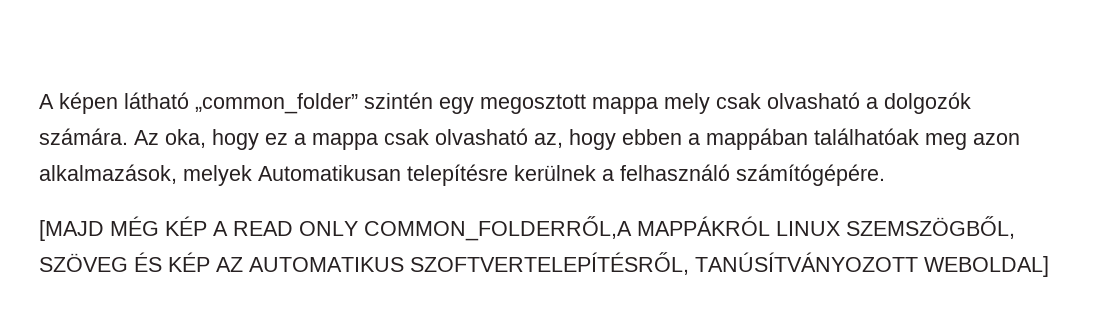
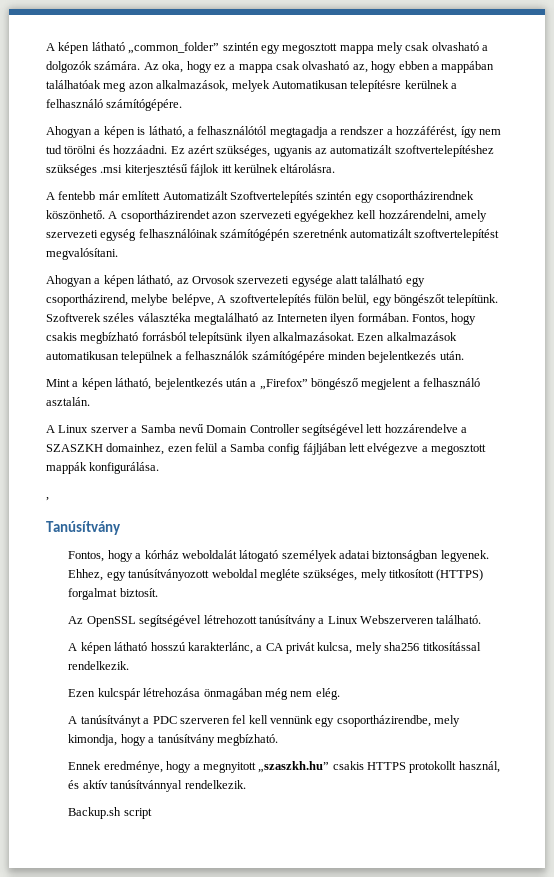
- [MAJD MÉG KÉP A READ ONLY COMMON_FOLDERRŐL,A MAPPÁKRÓL LINUX SZEMSZÖGBŐL, SZÖVEG ÉS KÉP AZ AUTOMATIKUS SZOFTVERTELEPÍTÉSRŐL, TANÚSÍTVÁNYOZOTT WEBOLDAL]
+ Ahogyan a képen is látható, a felhasználótól megtagadja a rendszer a hozzáférést, így nem tud törölni és hozzáadni. Ez azért szükséges, ugyanis az automatizált szoftvertelepítéshez szükséges .msi kiterjesztésű fájlok itt kerülnek eltárolásra.
+ A fentebb már említett Automatizált Szoftvertelepítés szintén egy csoportházirendnek köszönhető. A csoportházirendet azon szervezeti egyégekhez kell hozzárendelni, amely szervezeti egység felhasználóinak számítógépén szeretnénk automatizált szoftvertelepítést megvalósítani.
+ Ahogyan a képen látható, az Orvosok szervezeti egysége alatt található egy csoportházirend, melybe belépve, A szoftvertelepítés fülön belül, egy böngészőt telepítünk. Szoftverek széles választéka megtalálható az Interneten ilyen formában. Fontos, hogy csakis megbízható forrásból telepítsünk ilyen alkalmazásokat. Ezen alkalmazások automatikusan települnek a felhasználók számítógépére minden bejelentkezés után.
+ Mint a képen látható, bejelentkezés után a „Firefox” böngésző megjelent a felhasználó asztalán.
+ A Linux szerver a Samba nevű Domain Controller segítségével lett hozzárendelve a SZASZKH domainhez, ezen felül a Samba config fájljában lett elvégezve a megosztott mappák konfigurálása.
+ ,
+ Tanúsítvány
+ Fontos, hogy a kórház weboldalát látogató személyek adatai biztonságban legyenek. Ehhez, egy tanúsítványozott weboldal megléte szükséges, mely titkosított (HTTPS) forgalmat biztosít.
+ Az OpenSSL segítségével létrehozott tanúsítvány a Linux Webszerveren található.
+ A képen látható hosszú karakterlánc, a CA privát kulcsa, mely sha256 titkosítással rendelkezik.
+ Ezen kulcspár létrehozása önmagában még nem elég.
+ A tanúsítványt a PDC szerveren fel kell vennünk egy csoportházirendbe, mely kimondja, hogy a tanúsítvány megbízható.
+ Ennek eredménye, hogy a megnyitott „szaszkh.hu” csakis HTTPS protokollt használ, és aktív tanúsítvánnyal rendelkezik.
+ Backup.sh script

